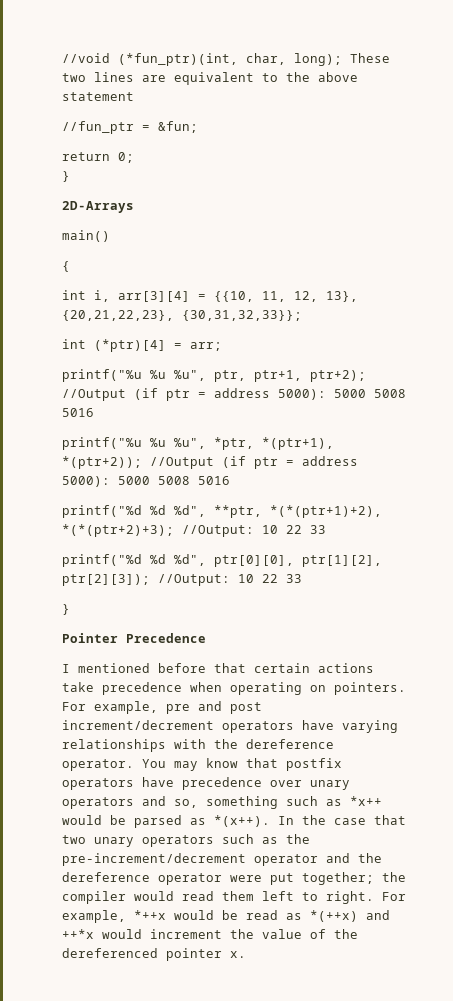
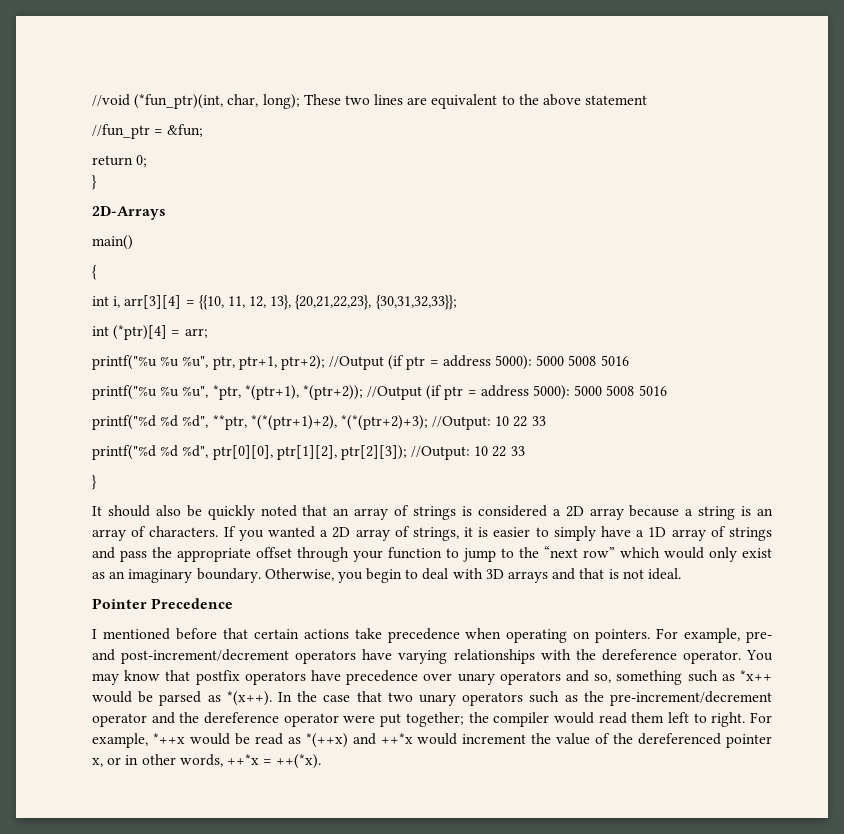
+ It should also be quickly noted that an array of strings is considered a 2D array because a string is an array of characters. If you wanted a 2D array of strings, it is easier to simply have a 1D array of strings and pass the appropriate offset through your function to jump to the “next row” which would only exist as an imaginary boundary. Otherwise, you begin to deal with 3D arrays and that is not ideal.
- For example, pre and post increment/decrement operators have varying relationships with the dereference operator.
+ For example, pre- and post-increment/decrement operators have varying relationships with the dereference operator.
- For example, *++x would be read as *(++x) and ++*x would increment the value of the dereferenced pointer x.
+ For example, *++x would be read as *(++x) and ++*x would increment the value of the dereferenced pointer x, or in other words, ++*x = ++(*x).

